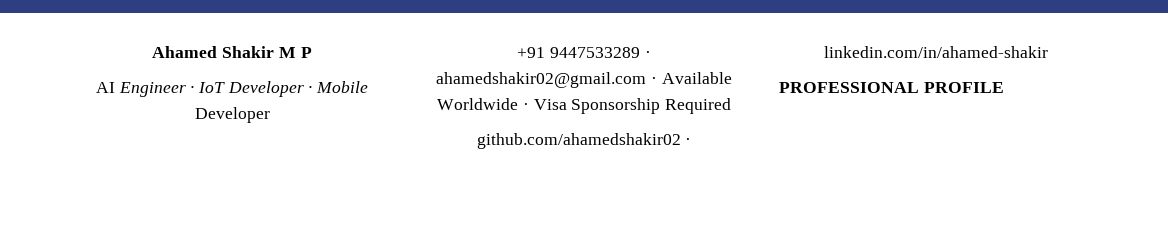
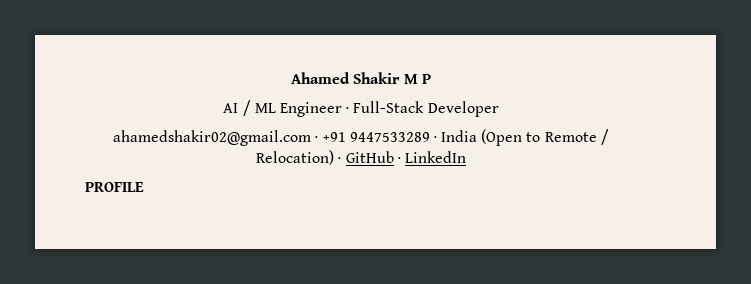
- AI Engineer · IoT Developer · Mobile Developer
+ AI / ML Engineer · Full-Stack Developer
- +91 9447533289 · ahamedshakir02@gmail.com · Available Worldwide · Visa Sponsorship Required
- github.com/ahamedshakir02 · linkedin.com/in/ahamed-shakir
- PROFESSIONAL PROFILE
+ ahamedshakir02@gmail.com · +91 9447533289 · India (Open to Remote / Relocation) · GitHub · LinkedIn
+ PROFILE

